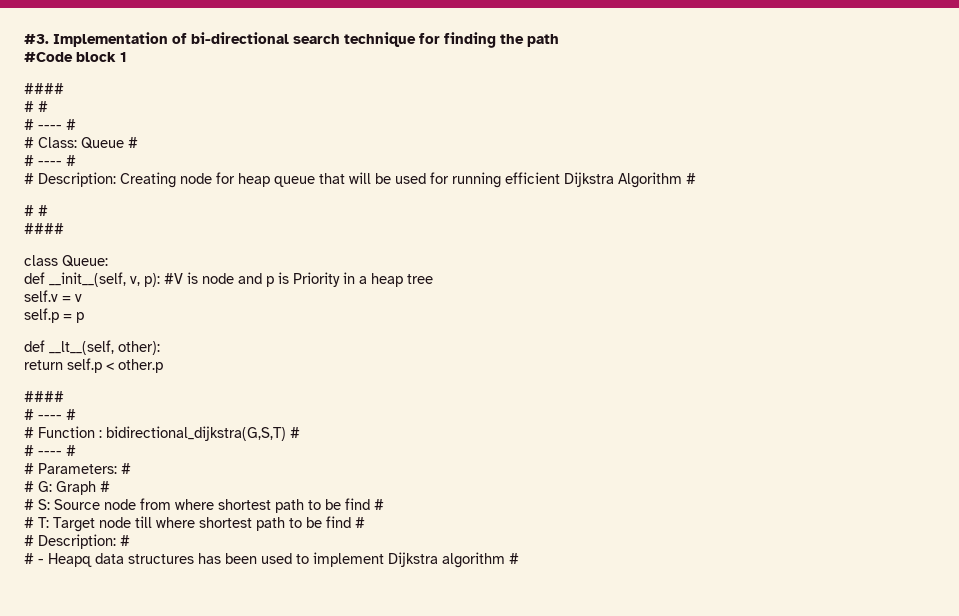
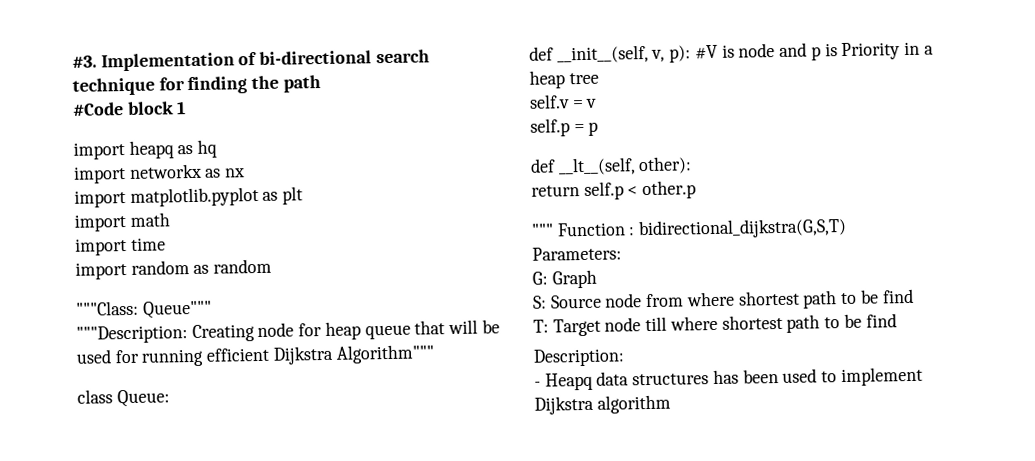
  #Code block 1
- ####
- # #
- # ---- #
- # Class: Queue #
- # ---- #
- # Description: Creating node for heap queue that will be used for running efficient Dijkstra Algorithm #
- # #
- ####
+ import heapq as hq
+ import networkx as nx
+ import matplotlib.pyplot as plt
+ import math
+ import time
+ import random as random
+ """Class: Queue"""
+ """Description: Creating node for heap queue that will be used for running efficient Dijkstra Algorithm"""
  return self.p < other.p
- ####
- # ---- #
- # Function : bidirectional_dijkstra(G,S,T) #
- # ---- #
- # Parameters: #
- # G: Graph #
- # S: Source node from where shortest path to be find #
- # T: Target node till where shortest path to be find #
- # Description: #
- # - Heapq data structures has been used to implement Dijkstra algorithm #
+ """ Function : bidirectional_dijkstra(G,S,T)
+ Parameters:
+ G: Graph
+ S: Source node from where shortest path to be find
+ T: Target node till where shortest path to be find
+ Description:
+ - Heapq data structures has been used to implement Dijkstra algorithm

